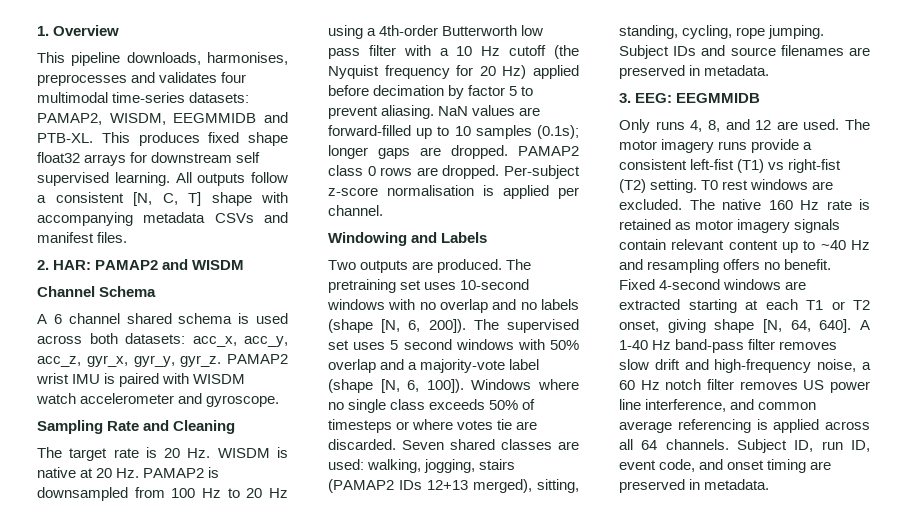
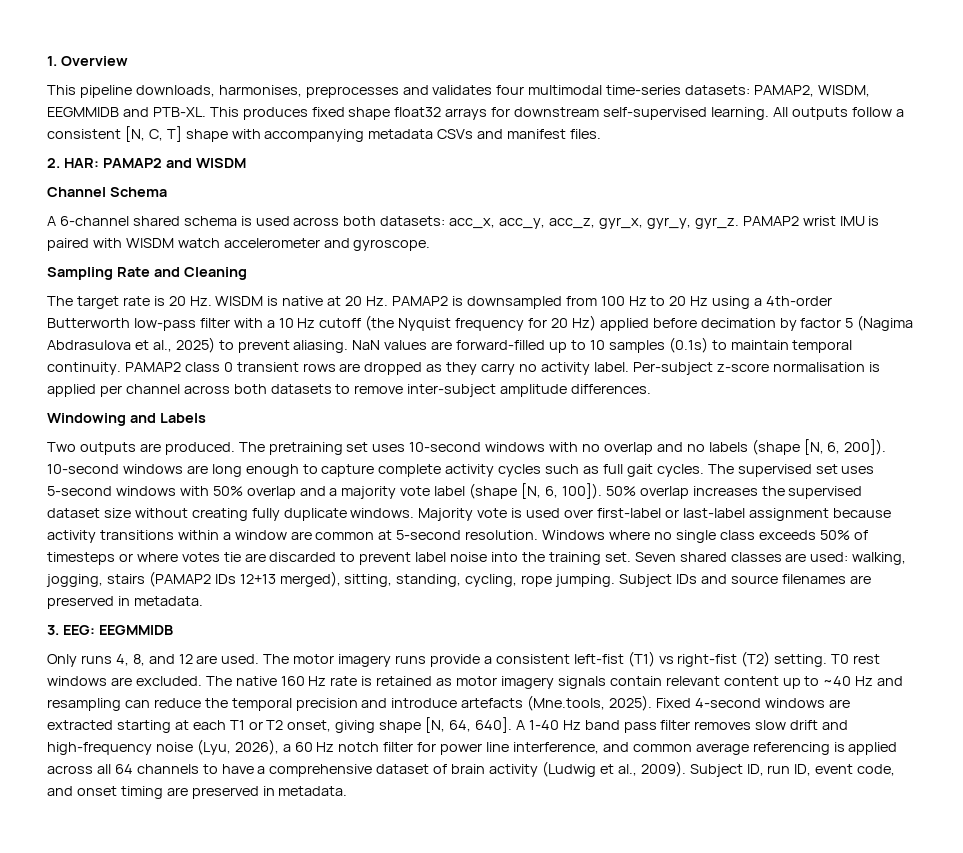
- This produces fixed shape float32 arrays for downstream self supervised learning.
+ This produces fixed shape float32 arrays for downstream self-supervised learning.
- A 6 channel shared schema is used across both datasets: acc_x, acc_y, acc_z, gyr_x, gyr_y, gyr_z.
+ A 6-channel shared schema is used across both datasets: acc_x, acc_y, acc_z, gyr_x, gyr_y, gyr_z.
- The target rate is 20 Hz. WISDM is native at 20 Hz. PAMAP2 is downsampled from 100 Hz to 20 Hz using a 4th-order Butterworth low pass filter with a 10 Hz cutoff (the Nyquist frequency for 20 Hz) applied before decimation by factor 5 to prevent aliasing.
+ The target rate is 20 Hz. WISDM is native at 20 Hz. PAMAP2 is downsampled from 100 Hz to 20 Hz using a 4th-order Butterworth low-pass filter with a 10 Hz cutoff (the Nyquist frequency for 20 Hz) applied before decimation by factor 5 (Nagima Abdrasulova et al., 2025) to prevent aliasing.
- NaN values are forward-filled up to 10 samples (0.1s); longer gaps are dropped.
+ NaN values are forward-filled up to 10 samples (0.1s) to maintain temporal continuity.
- PAMAP2 class 0 rows are dropped.
+ PAMAP2 class 0 transient rows are dropped as they carry no activity label.
- Per-subject z-score normalisation is applied per channel.
+ Per-subject z-score normalisation is applied per channel across both datasets to remove inter-subject amplitude differences.
+ 10-second windows are long enough to capture complete activity cycles such as full gait cycles.
- The supervised set uses 5 second windows with 50% overlap and a majority-vote label (shape [N, 6, 100]).
+ The supervised set uses 5-second windows with 50% overlap and a majority vote label (shape [N, 6, 100]).
+ 50% overlap increases the supervised dataset size without creating fully duplicate windows. Majority vote is used over first-label or last-label assignment because activity transitions within a window are common at 5-second resolution.
- Windows where no single class exceeds 50% of timesteps or where votes tie are discarded.
+ Windows where no single class exceeds 50% of timesteps or where votes tie are discarded to prevent label noise into the training set.
- The native 160 Hz rate is retained as motor imagery signals contain relevant content up to ~40 Hz and resampling offers no benefit.
+ The native 160 Hz rate is retained as motor imagery signals contain relevant content up to ~40 Hz and resampling can reduce the temporal precision and introduce artefacts (Mne.tools, 2025).
- A 1-40 Hz band-pass filter removes slow drift and high-frequency noise, a 60 Hz notch filter removes US power line interference, and common average referencing is applied across all 64 channels.
+ A 1-40 Hz band pass filter removes slow drift and high-frequency noise (Lyu, 2026), a 60 Hz notch filter for power line interference, and common average referencing is applied across all 64 channels to have a comprehensive dataset of brain activity (Ludwig et al., 2009).

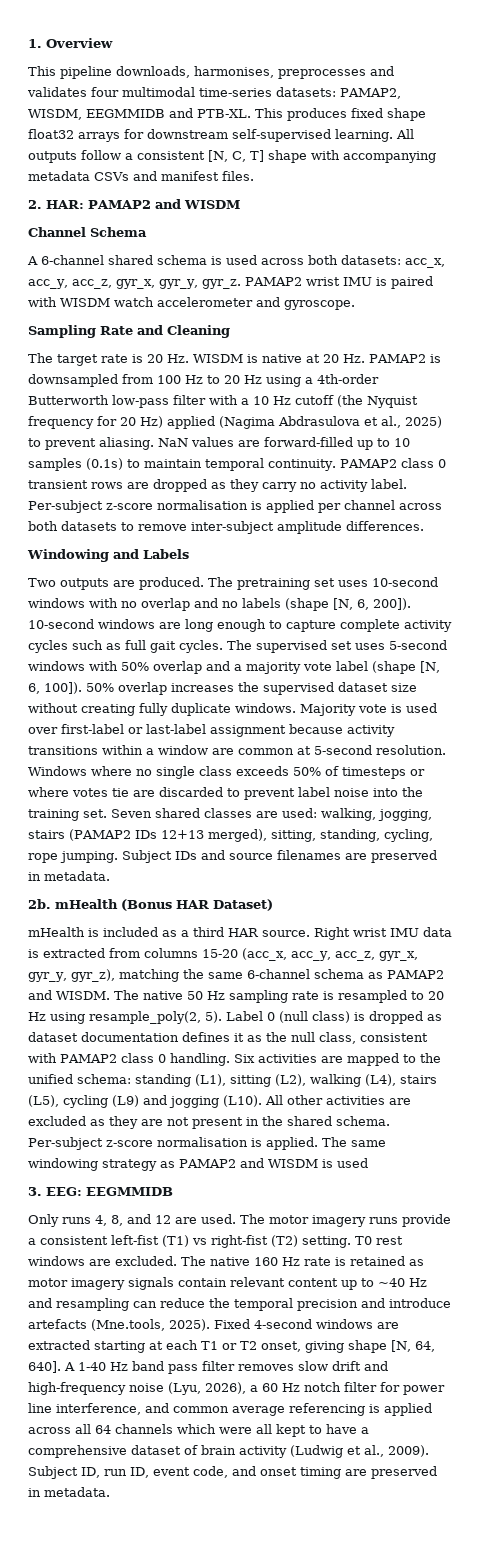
- The target rate is 20 Hz. WISDM is native at 20 Hz. PAMAP2 is downsampled from 100 Hz to 20 Hz using a 4th-order Butterworth low-pass filter with a 10 Hz cutoff (the Nyquist frequency for 20 Hz) applied before decimation by factor 5 (Nagima Abdrasulova et al., 2025) to prevent aliasing.
+ The target rate is 20 Hz. WISDM is native at 20 Hz. PAMAP2 is downsampled from 100 Hz to 20 Hz using a 4th-order Butterworth low-pass filter with a 10 Hz cutoff (the Nyquist frequency for 20 Hz) applied (Nagima Abdrasulova et al., 2025) to prevent aliasing.
+ 2b. mHealth (Bonus HAR Dataset)
+ mHealth is included as a third HAR source. Right wrist IMU data is extracted from columns 15-20 (acc_x, acc_y, acc_z, gyr_x, gyr_y, gyr_z), matching the same 6-channel schema as PAMAP2 and WISDM. The native 50 Hz sampling rate is resampled to 20 Hz using resample_poly(2, 5). Label 0 (null class) is dropped as dataset documentation defines it as the null class, consistent with PAMAP2 class 0 handling. Six activities are mapped to the unified schema: standing (L1), sitting (L2), walking (L4), stairs (L5), cycling (L9) and jogging (L10). All other activities are excluded as they are not present in the shared schema. Per-subject z-score normalisation is applied. The same windowing strategy as PAMAP2 and WISDM is used
- A 1-40 Hz band pass filter removes slow drift and high-frequency noise (Lyu, 2026), a 60 Hz notch filter for power line interference, and common average referencing is applied across all 64 channels to have a comprehensive dataset of brain activity (Ludwig et al., 2009).
+ A 1-40 Hz band pass filter removes slow drift and high-frequency noise (Lyu, 2026), a 60 Hz notch filter for power line interference, and common average referencing is applied across all 64 channels which were all kept to have a comprehensive dataset of brain activity (Ludwig et al., 2009).

